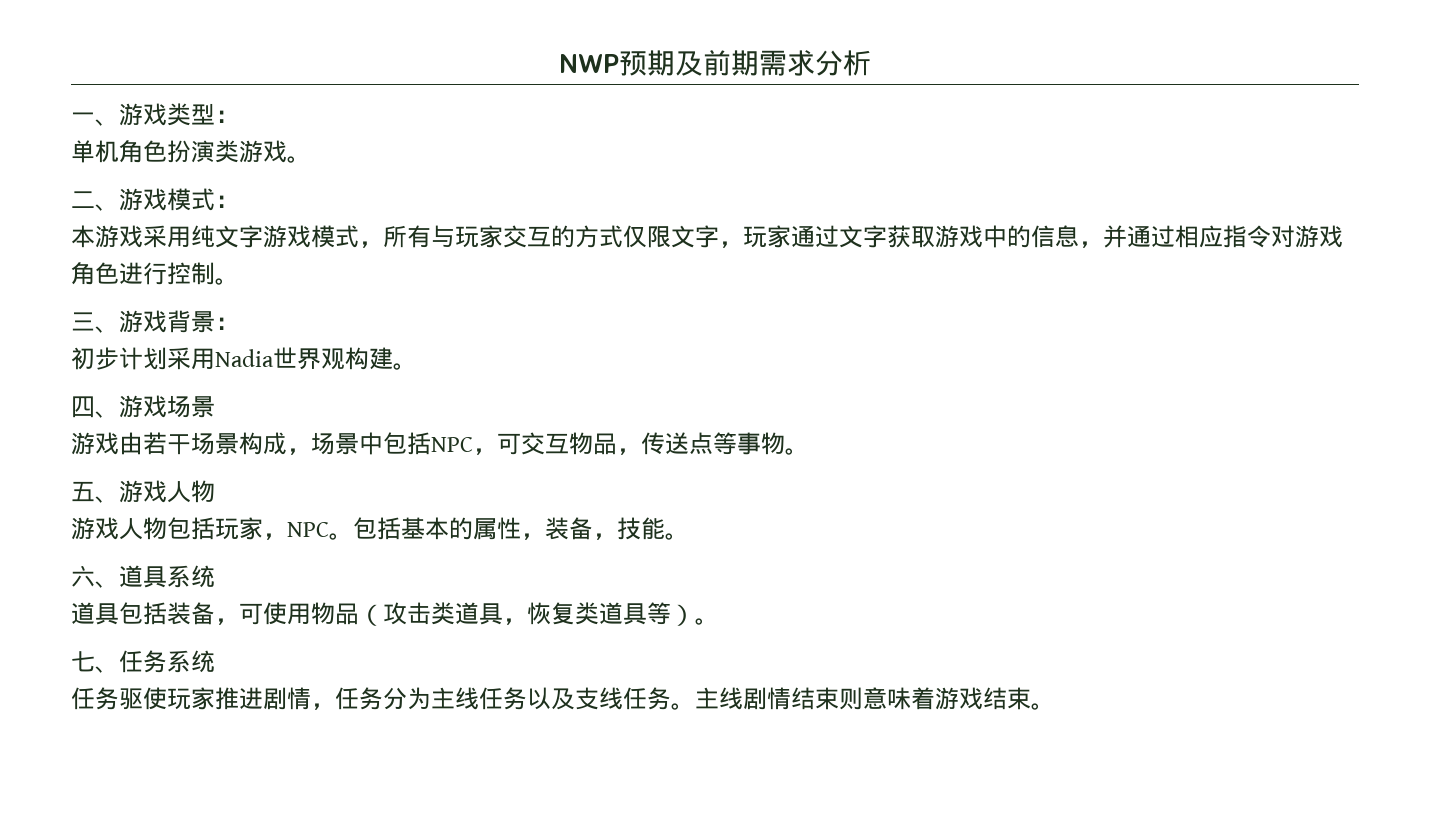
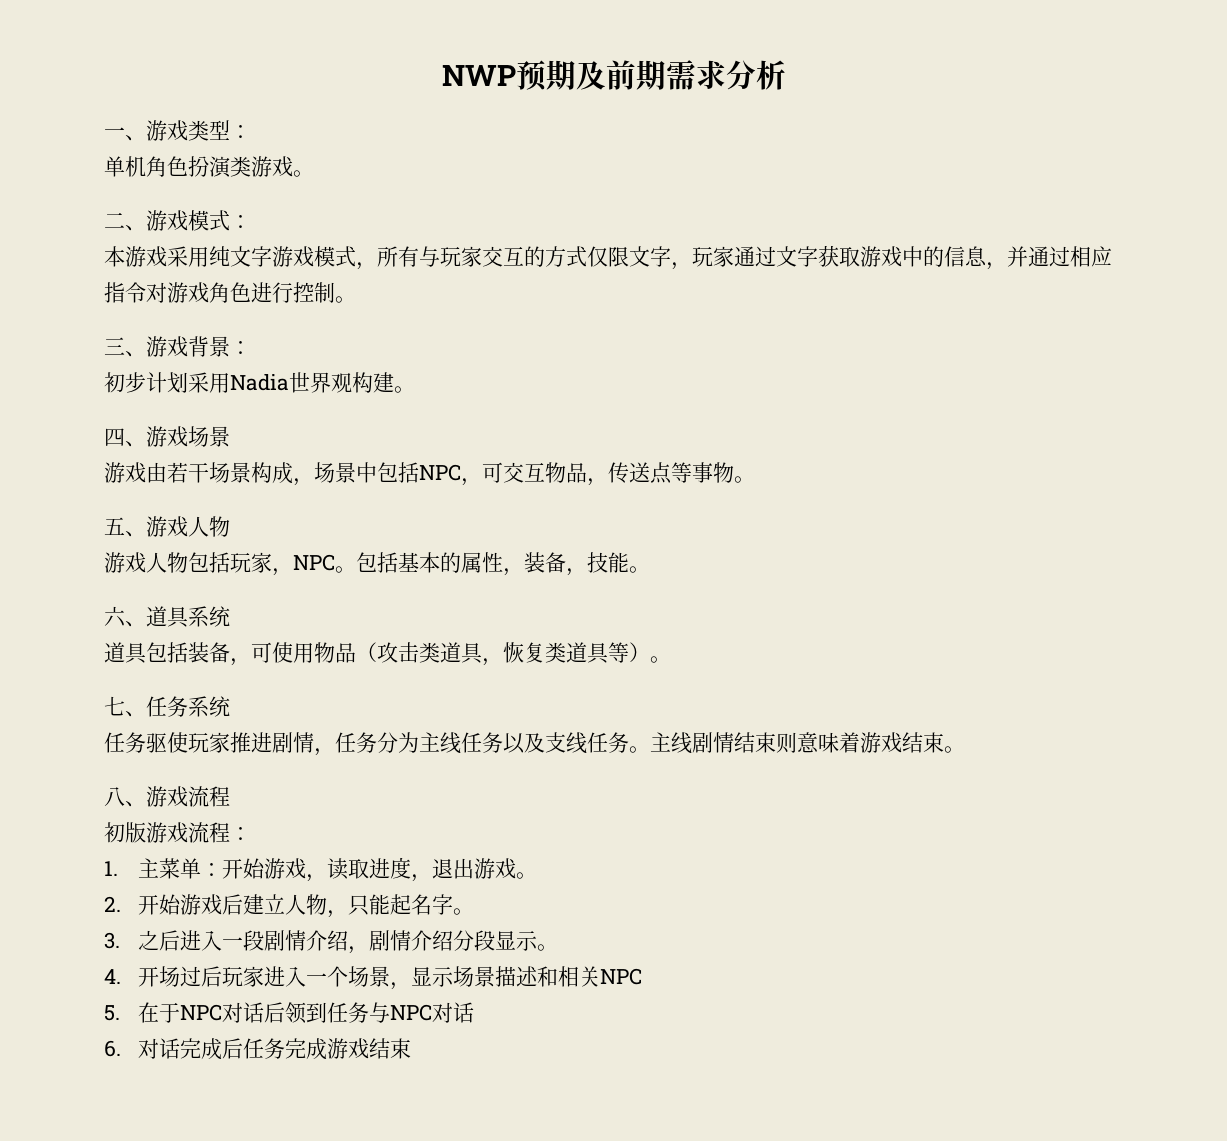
+ 八、游戏流程
+ 初版游戏流程：
+ 1.主菜单：开始游戏，读取进度，退出游戏。
+ 2.开始游戏后建立人物，只能起名字。
+ 3.之后进入一段剧情介绍，剧情介绍分段显示。
+ 4.开场过后玩家进入一个场景，显示场景描述和相关NPC
+ 5.在于NPC对话后领到任务与NPC对话
+ 6.对话完成后任务完成游戏结束

